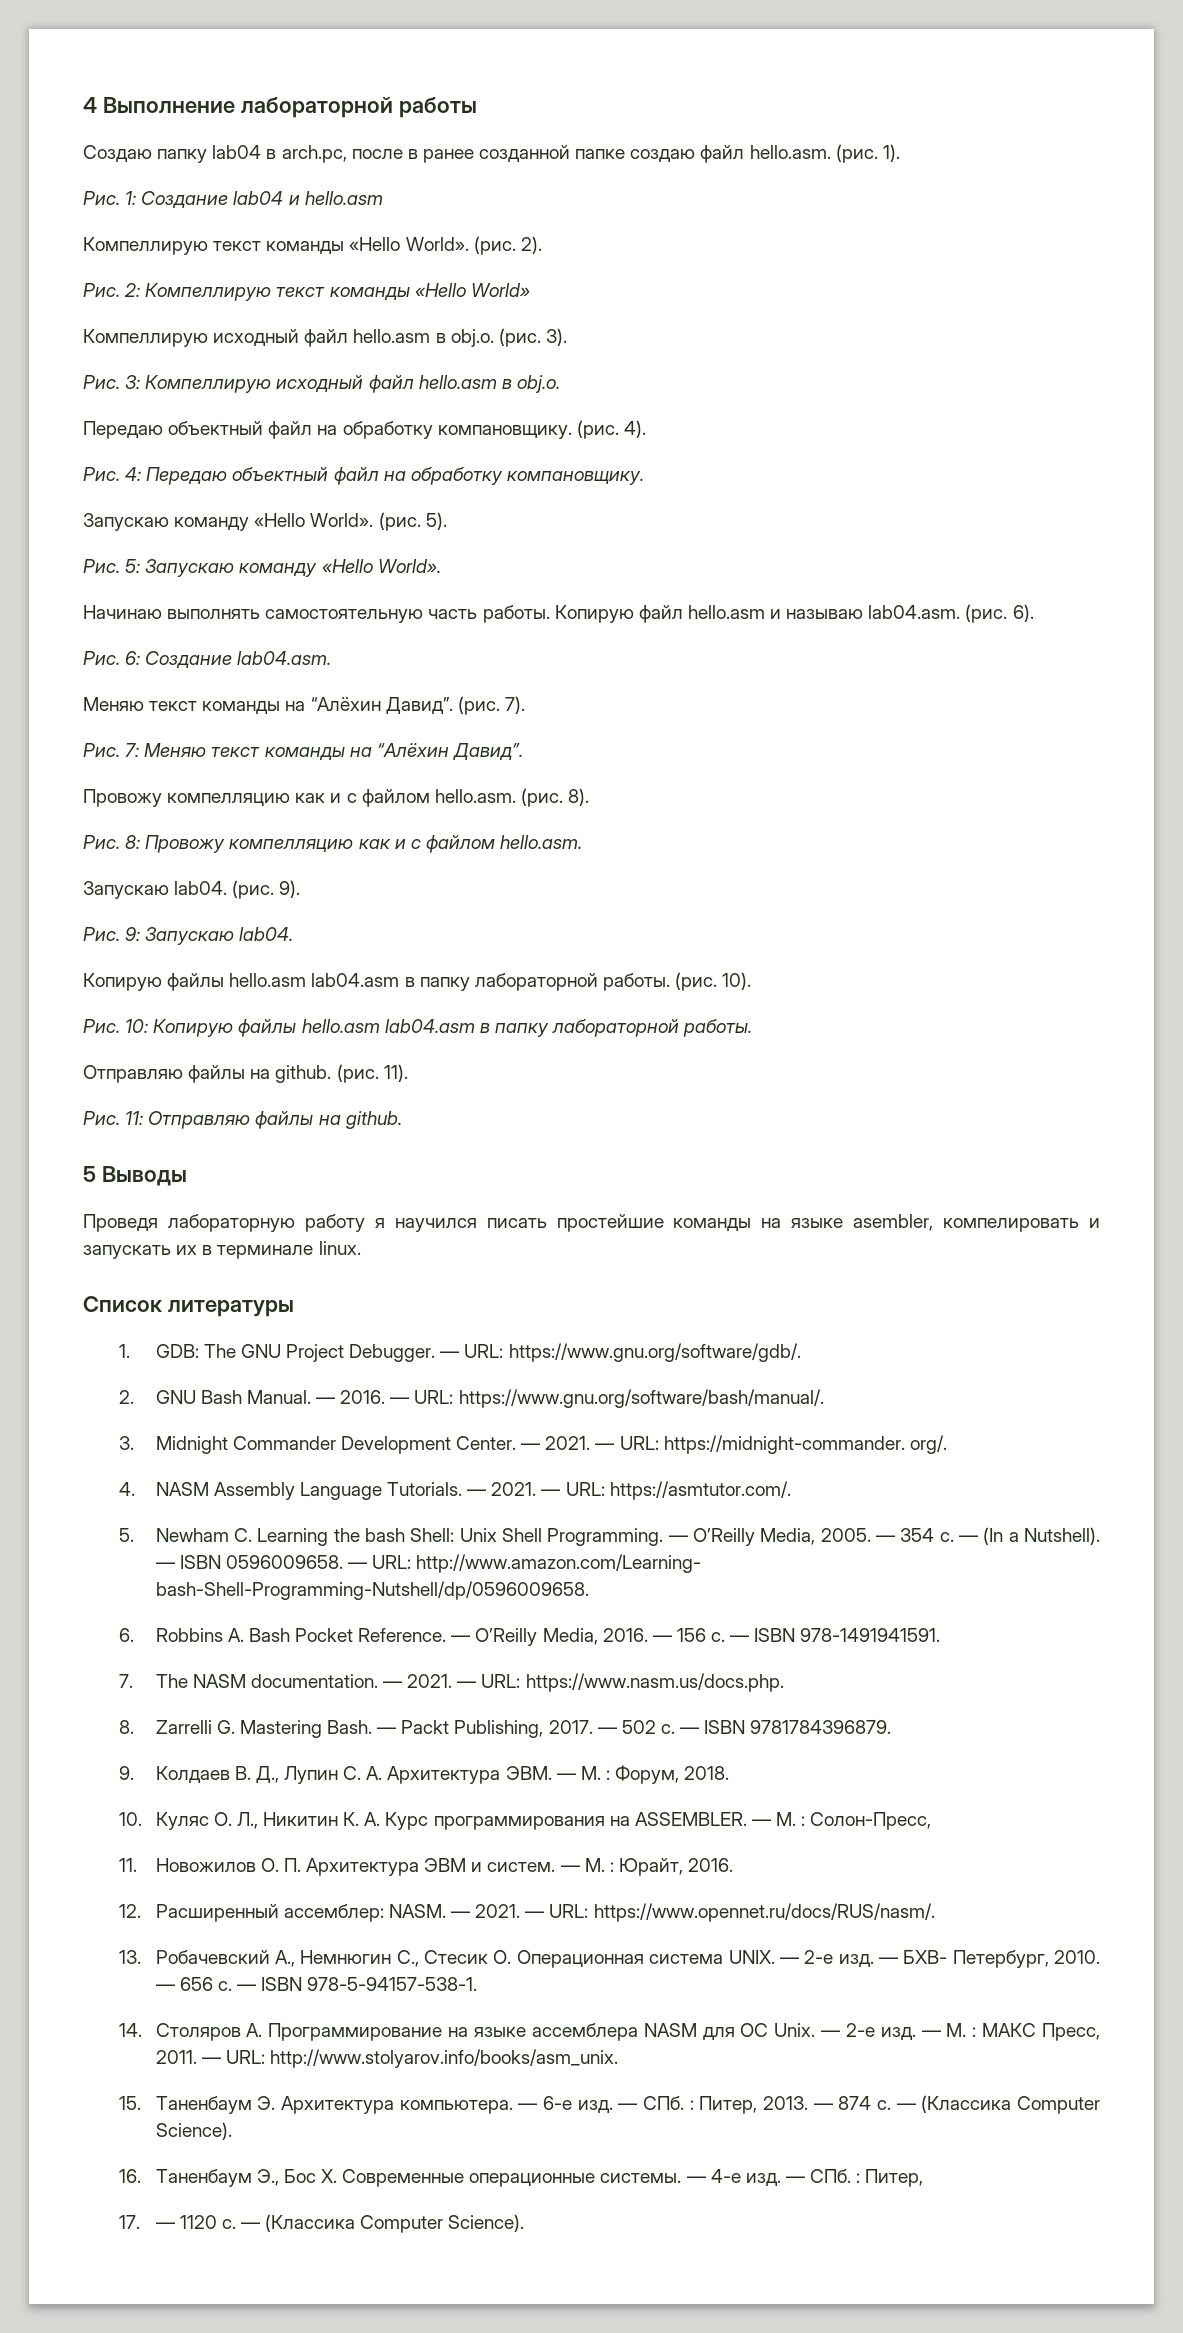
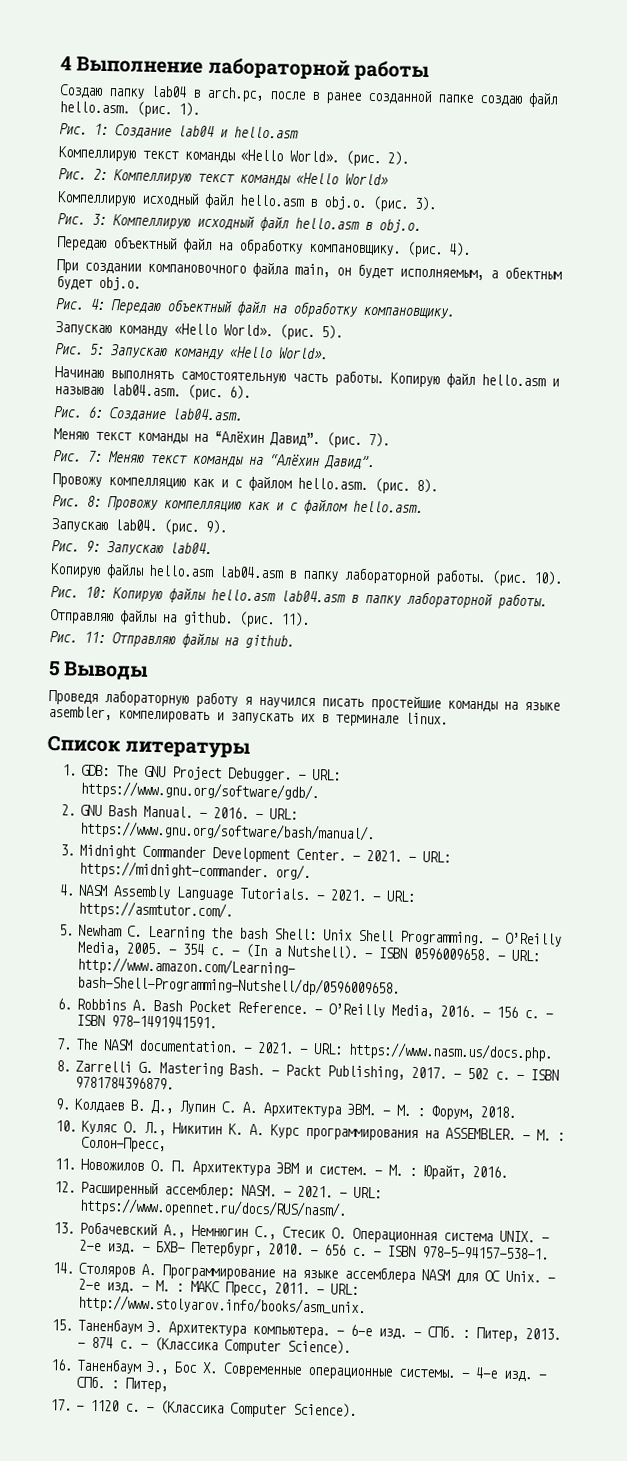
+ При создании компановочного файла main, он будет исполняемым, а обектным будет obj.o.

